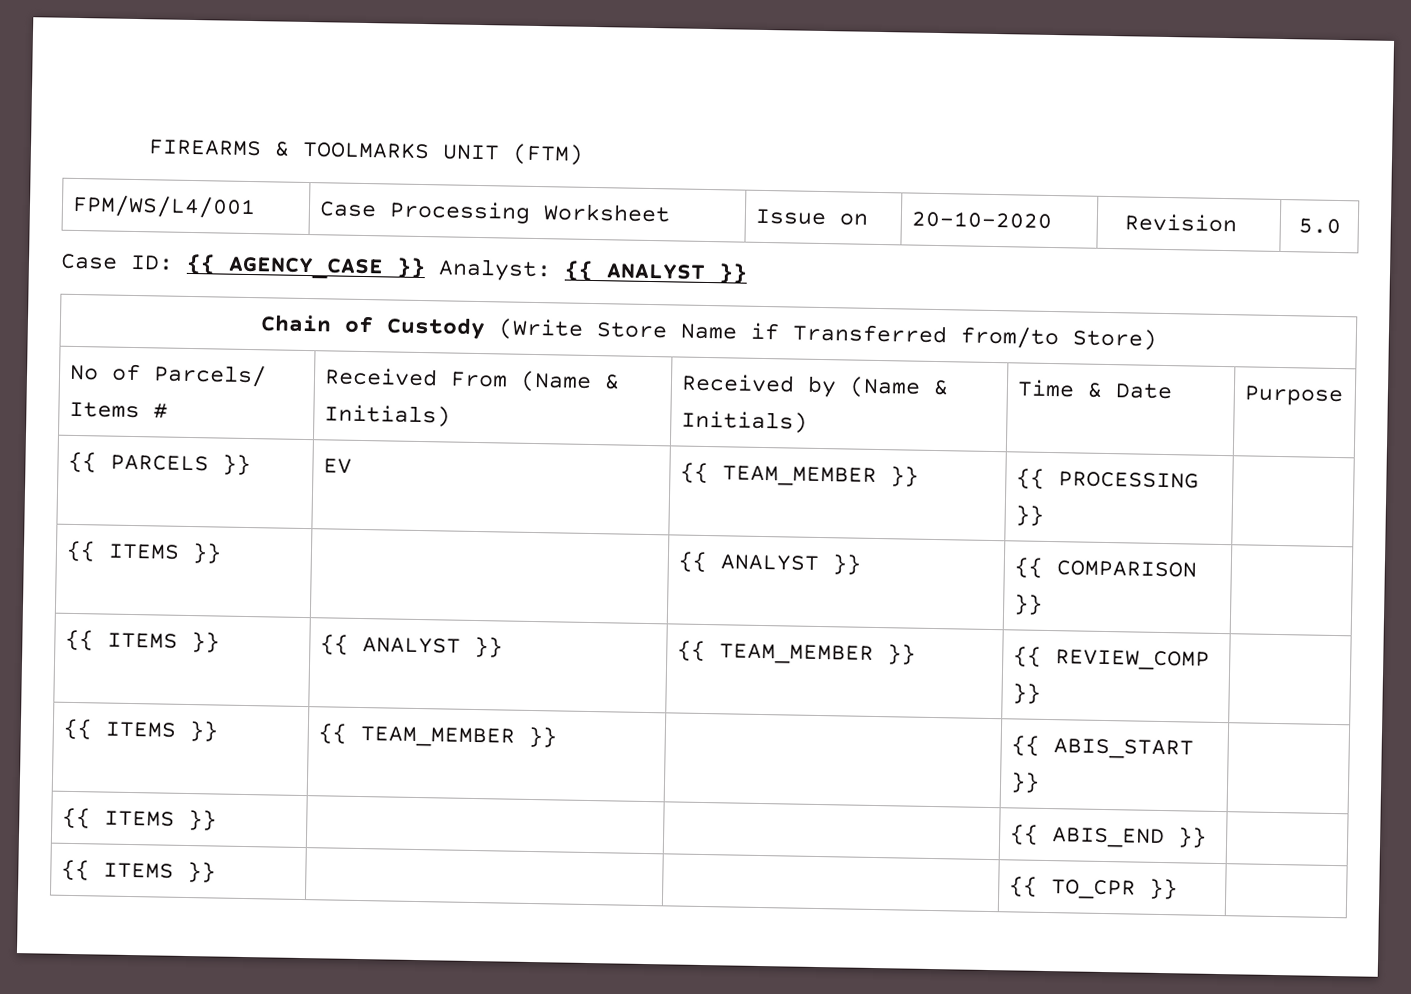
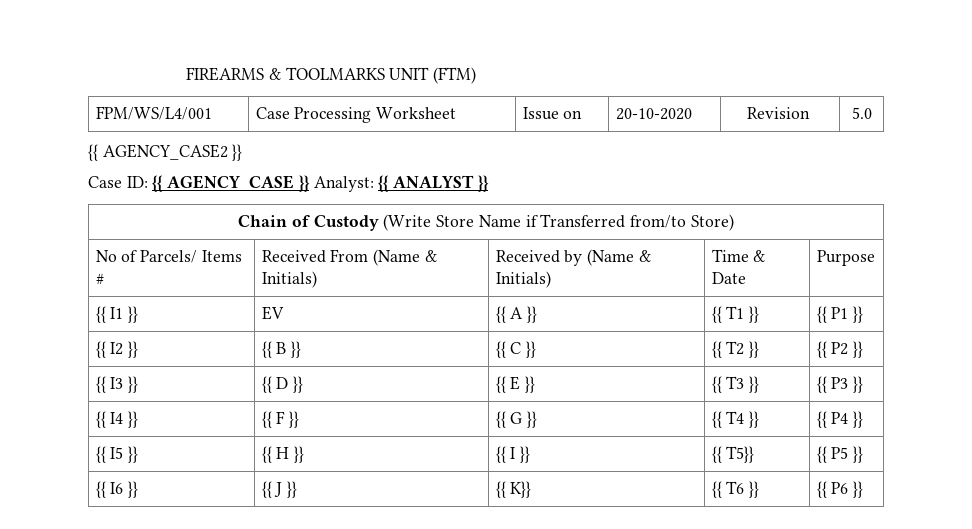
+ {{ AGENCY_CASE2 }}
- {{ PARCELS }} | EV | {{ TEAM_MEMBER }} | {{ PROCESSING }} |
- {{ ITEMS }} | | {{ ANALYST }} | {{ COMPARISON }} |
- {{ ITEMS }} | {{ ANALYST }} | {{ TEAM_MEMBER }} | {{ REVIEW_COMP }} |
- {{ ITEMS }} | {{ TEAM_MEMBER }} | | {{ ABIS_START }} |
- {{ ITEMS }} | | | {{ ABIS_END }} |
- {{ ITEMS }} | | | {{ TO_CPR }} |
+ {{ I1 }} | EV | {{ A }} | {{ T1 }} | {{ P1 }}
+ {{ I2 }} | {{ B }} | {{ C }} | {{ T2 }} | {{ P2 }}
+ {{ I3 }} | {{ D }} | {{ E }} | {{ T3 }} | {{ P3 }}
+ {{ I4 }} | {{ F }} | {{ G }} | {{ T4 }} | {{ P4 }}
+ {{ I5 }} | {{ H }} | {{ I }} | {{ T5}} | {{ P5 }}
+ {{ I6 }} | {{ J }} | {{ K}} | {{ T6 }} | {{ P6 }}

